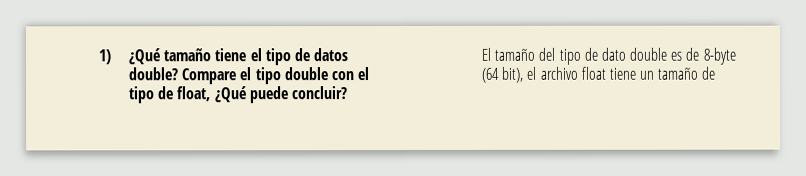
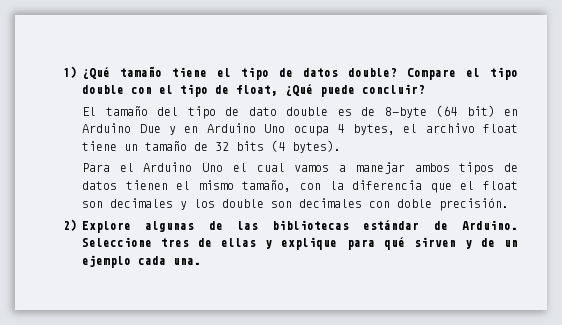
- El tamaño del tipo de dato double es de 8-byte (64 bit), el archivo float tiene un tamaño de
+ El tamaño del tipo de dato double es de 8-byte (64 bit) en Arduino Due y en Arduino Uno ocupa 4 bytes, el archivo float tiene un tamaño de 32 bits (4 bytes).
+ Para el Arduino Uno el cual vamos a manejar ambos tipos de datos tienen el mismo tamaño, con la diferencia que el float son decimales y los double son decimales con doble precisión.
+ 2) Explore algunas de las bibliotecas estándar de Arduino. Seleccione tres de ellas y explique para qué sirven y de un ejemplo cada una.

